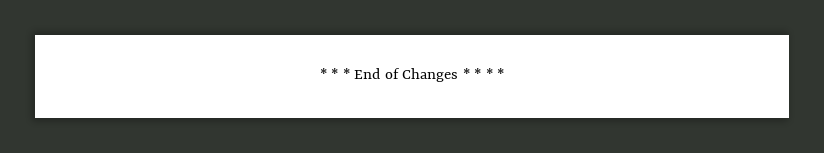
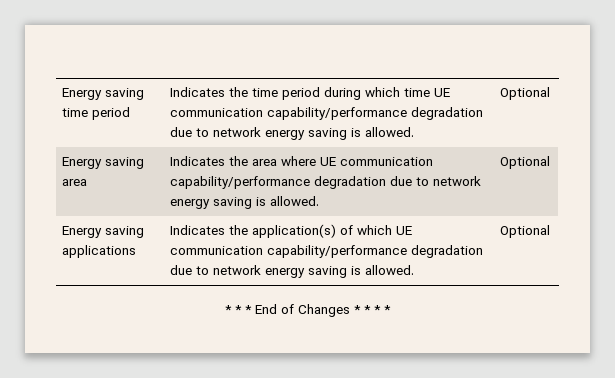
+ Energy saving time period | Indicates the time period during which time UE communication capability/performance degradation due to network energy saving is allowed. | Optional
+ Energy saving area | Indicates the area where UE communication capability/performance degradation due to network energy saving is allowed. | Optional
+ Energy saving applications | Indicates the application(s) of which UE communication capability/performance degradation due to network energy saving is allowed. | Optional

